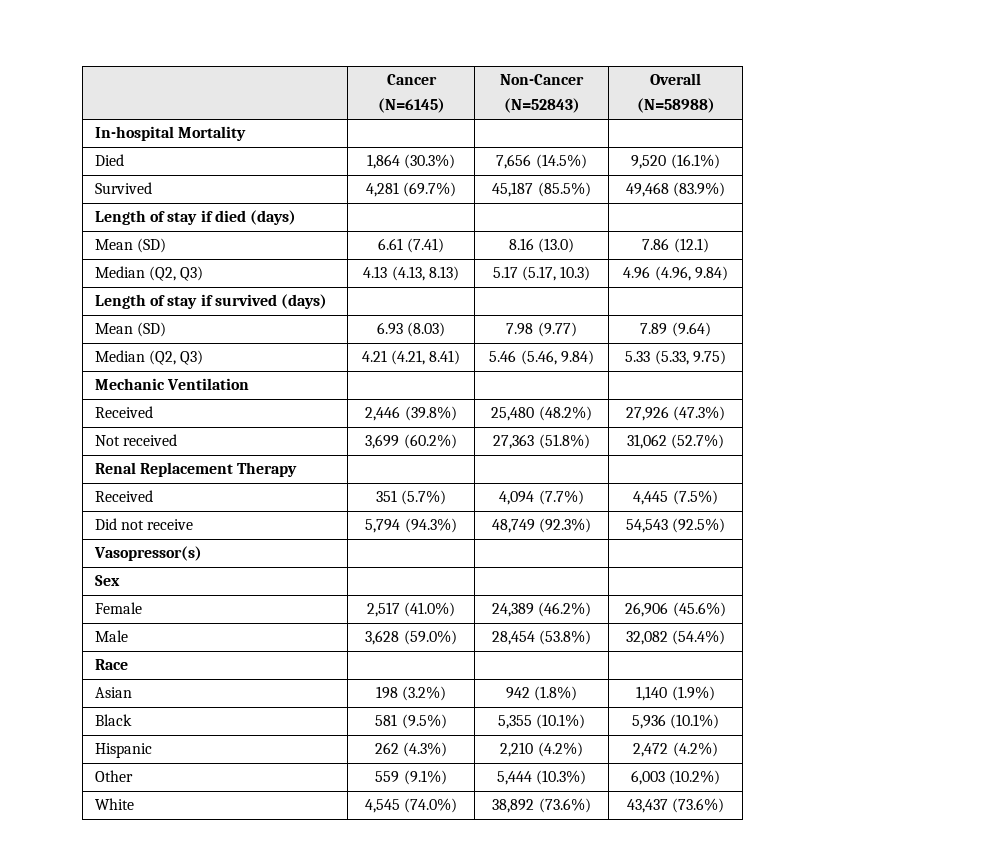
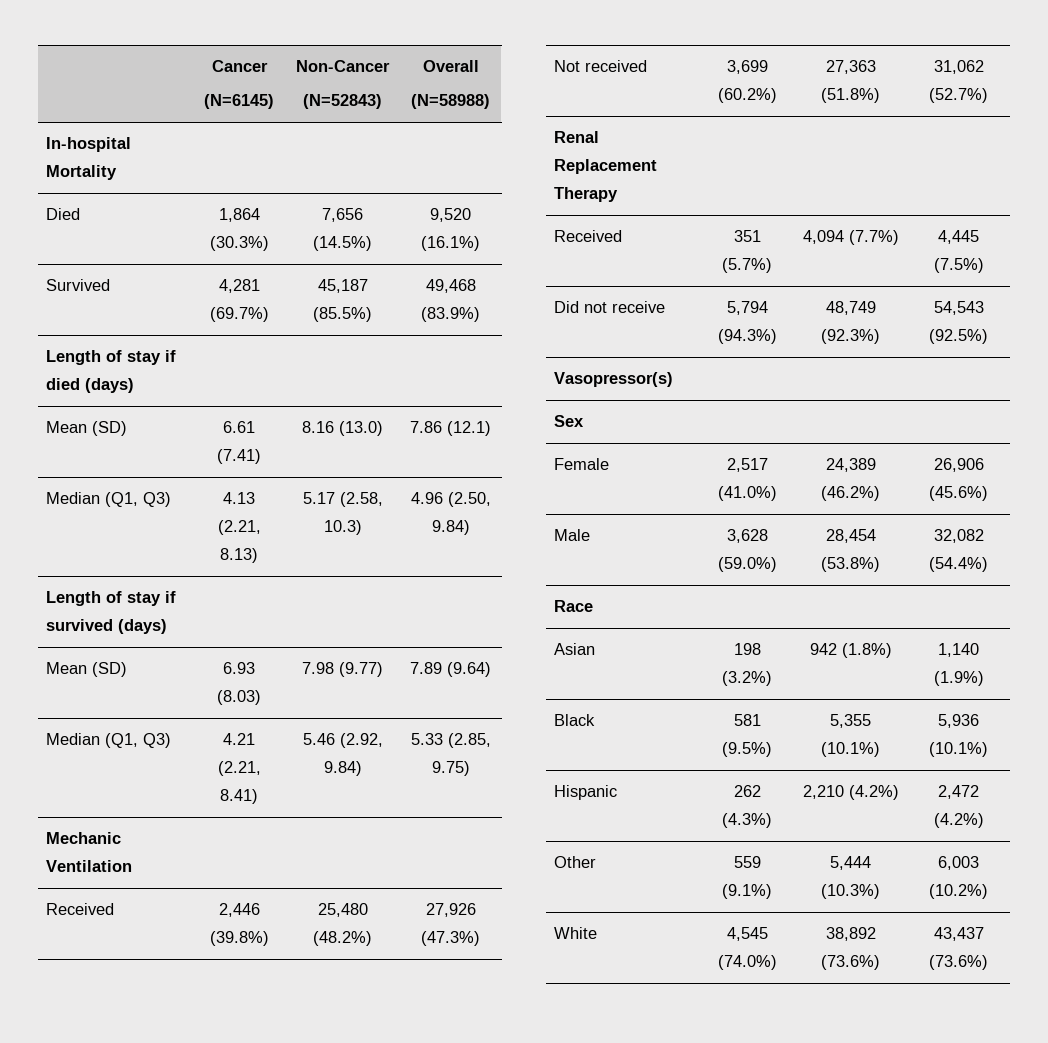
- Median (Q2, Q3) | 4.13 (4.13, 8.13) | 5.17 (5.17, 10.3) | 4.96 (4.96, 9.84)
+ Median (Q1, Q3) | 4.13 (2.21, 8.13) | 5.17 (2.58, 10.3) | 4.96 (2.50, 9.84)
- Median (Q2, Q3) | 4.21 (4.21, 8.41) | 5.46 (5.46, 9.84) | 5.33 (5.33, 9.75)
+ Median (Q1, Q3) | 4.21 (2.21, 8.41) | 5.46 (2.92, 9.84) | 5.33 (2.85, 9.75)

